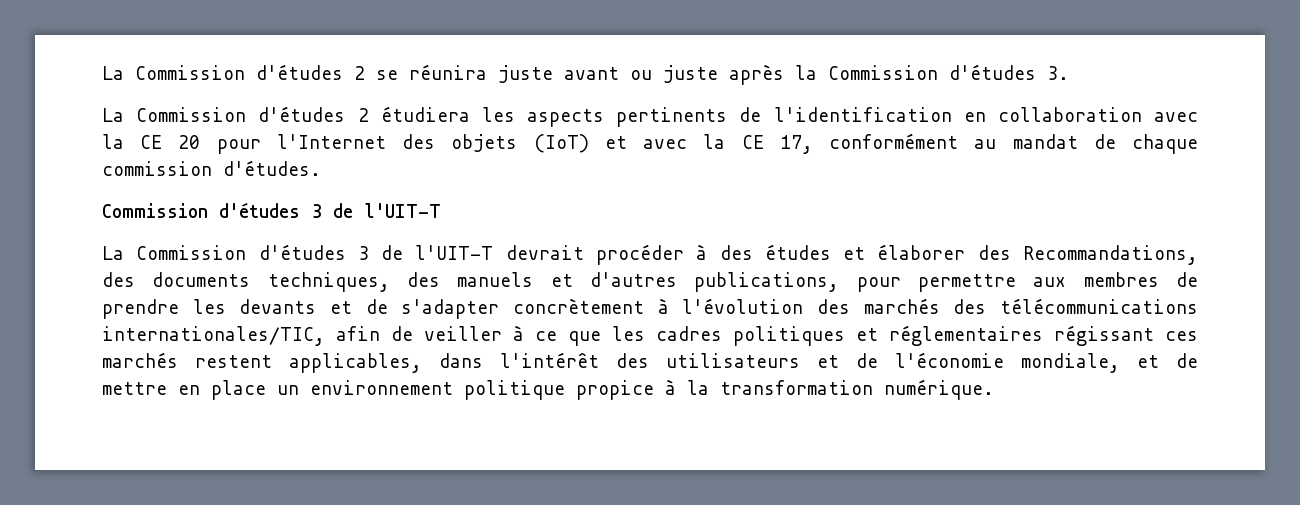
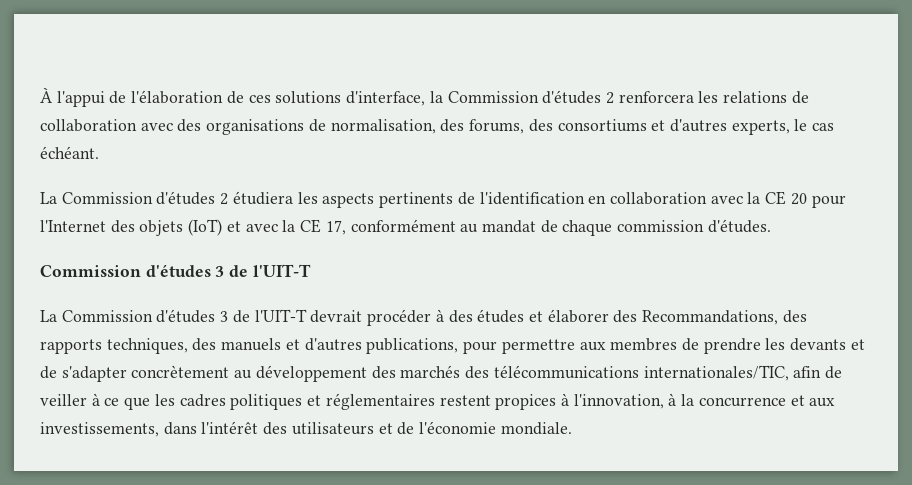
- La Commission d'études 2 se réunira juste avant ou juste après la Commission d'études 3.
+ À l'appui de l'élaboration de ces solutions d'interface, la Commission d'études 2 renforcera les relations de collaboration avec des organisations de normalisation, des forums, des consortiums et d'autres experts, le cas échéant.
- La Commission d'études 3 de l'UIT-T devrait procéder à des études et élaborer des Recommandations, des documents techniques, des manuels et d'autres publications, pour permettre aux membres de prendre les devants et de s'adapter concrètement à l'évolution des marchés des télécommunications internationales/TIC, afin de veiller à ce que les cadres politiques et réglementaires régissant ces marchés restent applicables, dans l'intérêt des utilisateurs et de l'économie mondiale, et de mettre en place un environnement politique propice à la transformation numérique.
+ La Commission d'études 3 de l'UIT-T devrait procéder à des études et élaborer des Recommandations, des rapports techniques, des manuels et d'autres publications, pour permettre aux membres de prendre les devants et de s'adapter concrètement au développement des marchés des télécommunications internationales/TIC, afin de veiller à ce que les cadres politiques et réglementaires restent propices à l'innovation, à la concurrence et aux investissements, dans l'intérêt des utilisateurs et de l'économie mondiale.

